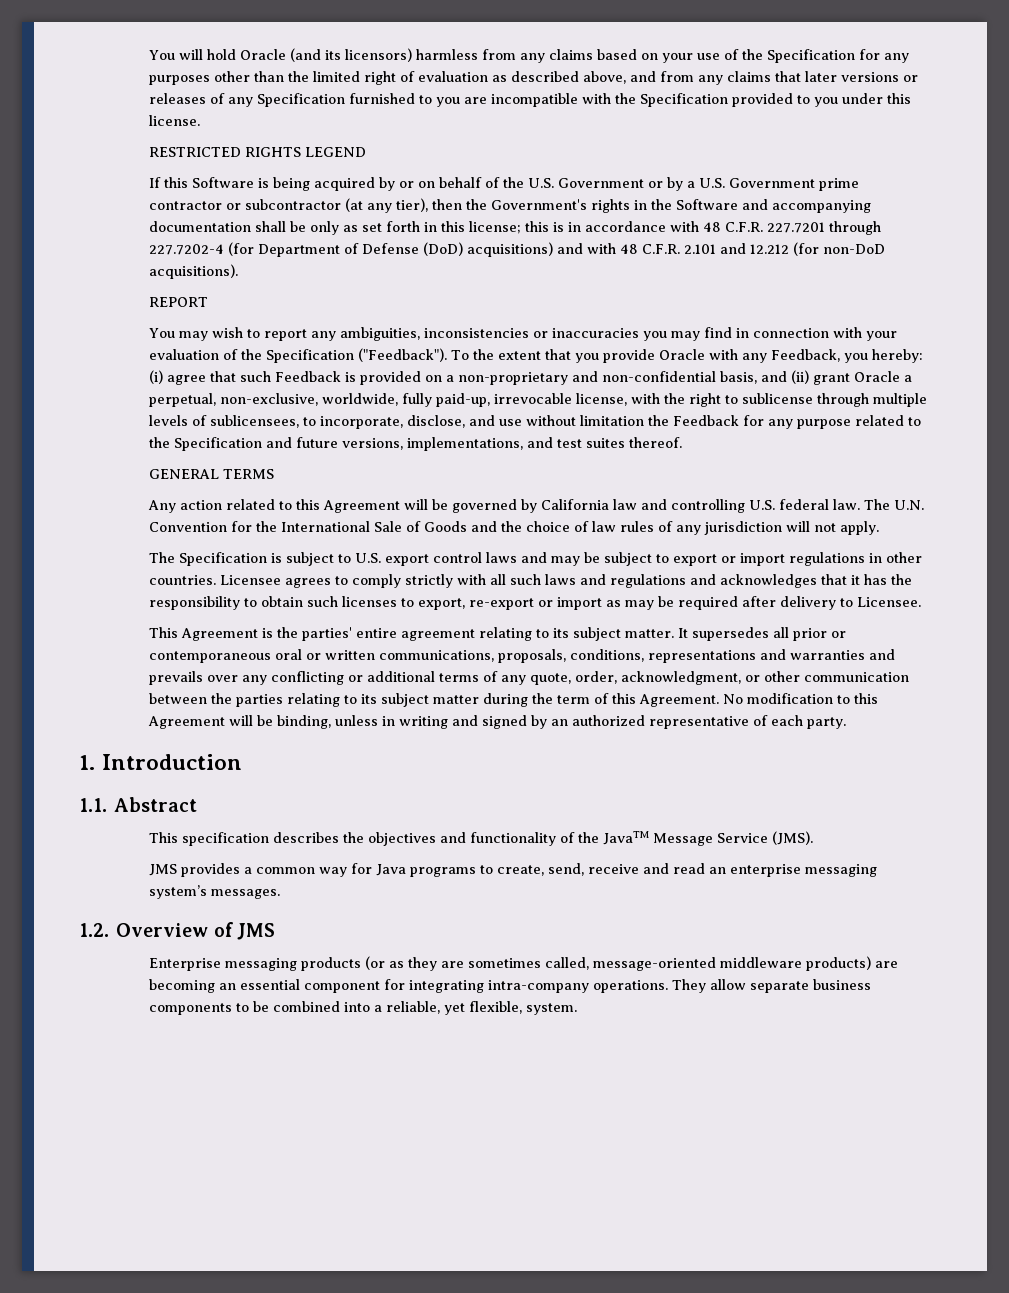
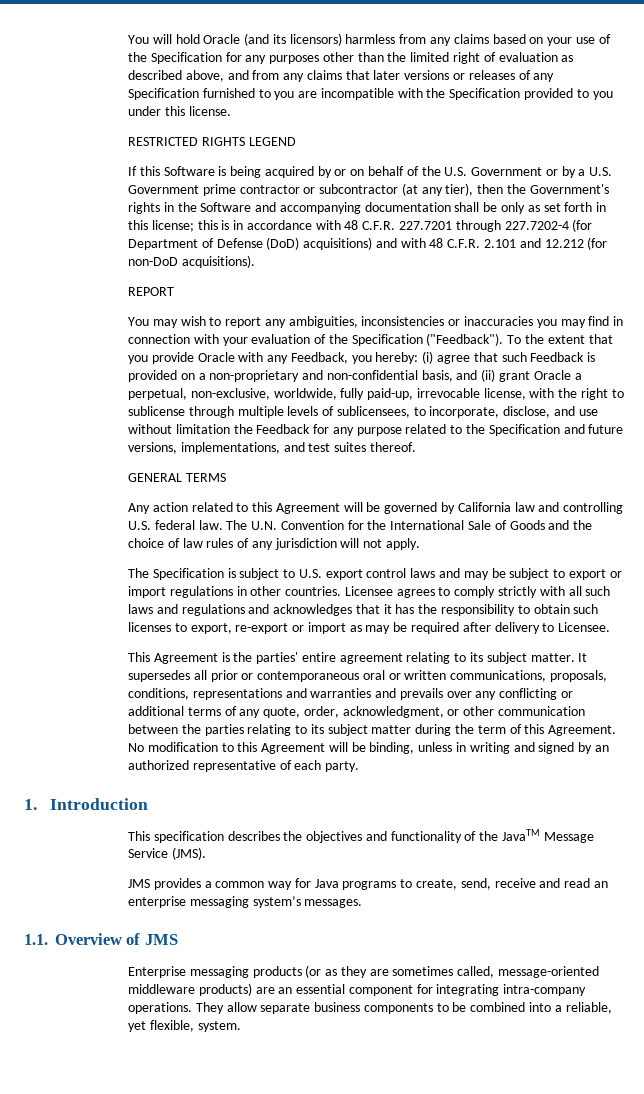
- 1.1. Abstract
- 1.2. Overview of JMS
+ 1.1. Overview of JMS
- Enterprise messaging products (or as they are sometimes called, message-oriented middleware products) are becoming an essential component for integrating intra-company operations.
+ Enterprise messaging products (or as they are sometimes called, message-oriented middleware products) are an essential component for integrating intra-company operations.

